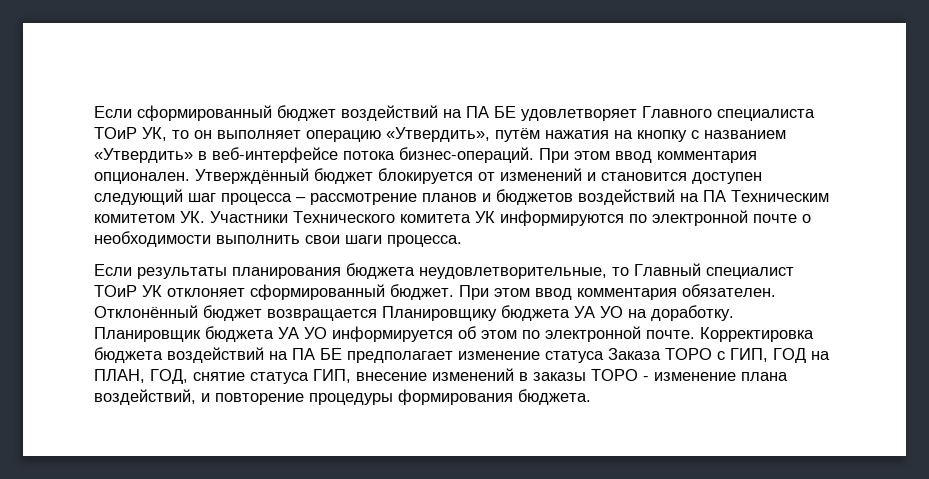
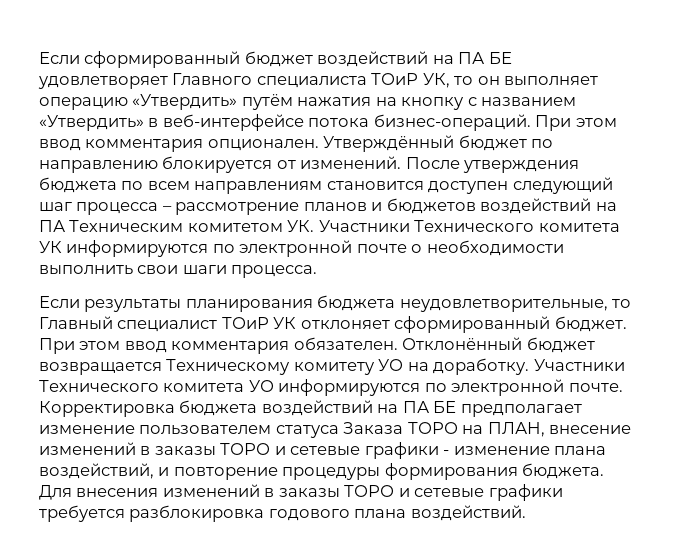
- Если сформированный бюджет воздействий на ПА БЕ удовлетворяет Главного специалиста ТОиР УК, то он выполняет операцию «Утвердить», путём нажатия на кнопку с названием «Утвердить» в веб-интерфейсе потока бизнес-операций.
+ Если сформированный бюджет воздействий на ПА БЕ удовлетворяет Главного специалиста ТОиР УК, то он выполняет операцию «Утвердить» путём нажатия на кнопку с названием «Утвердить» в веб-интерфейсе потока бизнес-операций.
- Утверждённый бюджет блокируется от изменений и становится доступен следующий шаг процесса – рассмотрение планов и бюджетов воздействий на ПА Техническим комитетом УК. Участники Технического комитета УК информируются по электронной почте о необходимости выполнить свои шаги процесса.
+ Утверждённый бюджет по направлению блокируется от изменений. После утверждения бюджета по всем направлениям становится доступен следующий шаг процесса – рассмотрение планов и бюджетов воздействий на ПА Техническим комитетом УК. Участники Технического комитета УК информируются по электронной почте о необходимости выполнить свои шаги процесса.
- Отклонённый бюджет возвращается Планировщику бюджета УА УО на доработку. Планировщик бюджета УА УО информируется об этом по электронной почте.
+ Отклонённый бюджет возвращается Техническому комитету УО на доработку. Участники Технического комитета УО информируются по электронной почте.
- Корректировка бюджета воздействий на ПА БЕ предполагает изменение статуса Заказа ТОРО с ГИП, ГОД на ПЛАН, ГОД, снятие статуса ГИП, внесение изменений в заказы ТОРО - изменение плана воздействий, и повторение процедуры формирования бюджета.
+ Корректировка бюджета воздействий на ПА БЕ предполагает изменение пользователем статуса Заказа ТОРО на ПЛАН, внесение изменений в заказы ТОРО и сетевые графики - изменение плана воздействий, и повторение процедуры формирования бюджета.
+ Для внесения изменений в заказы ТОРО и сетевые графики требуется разблокировка годового плана воздействий.

